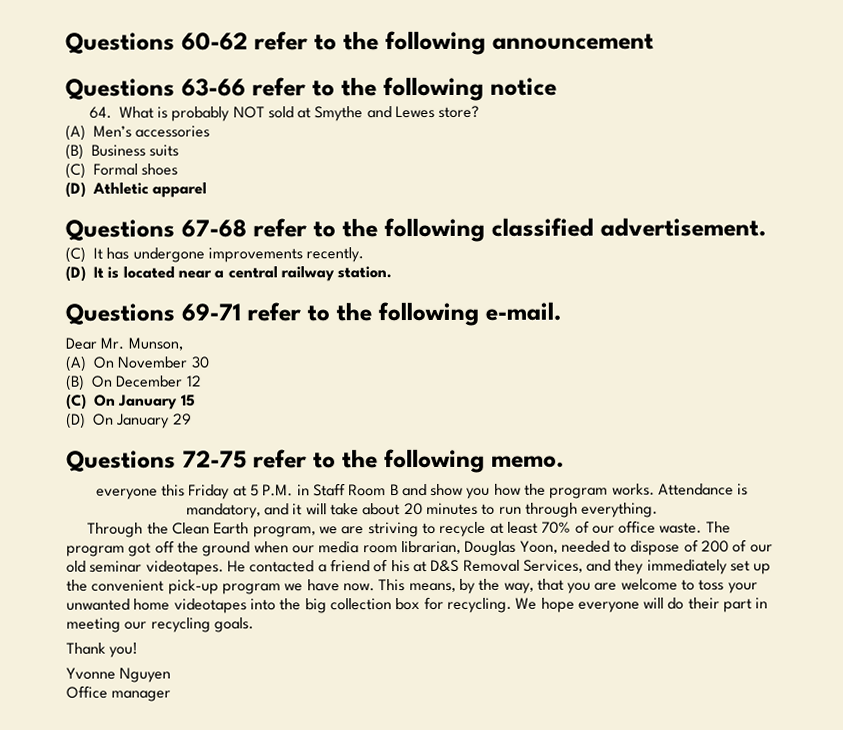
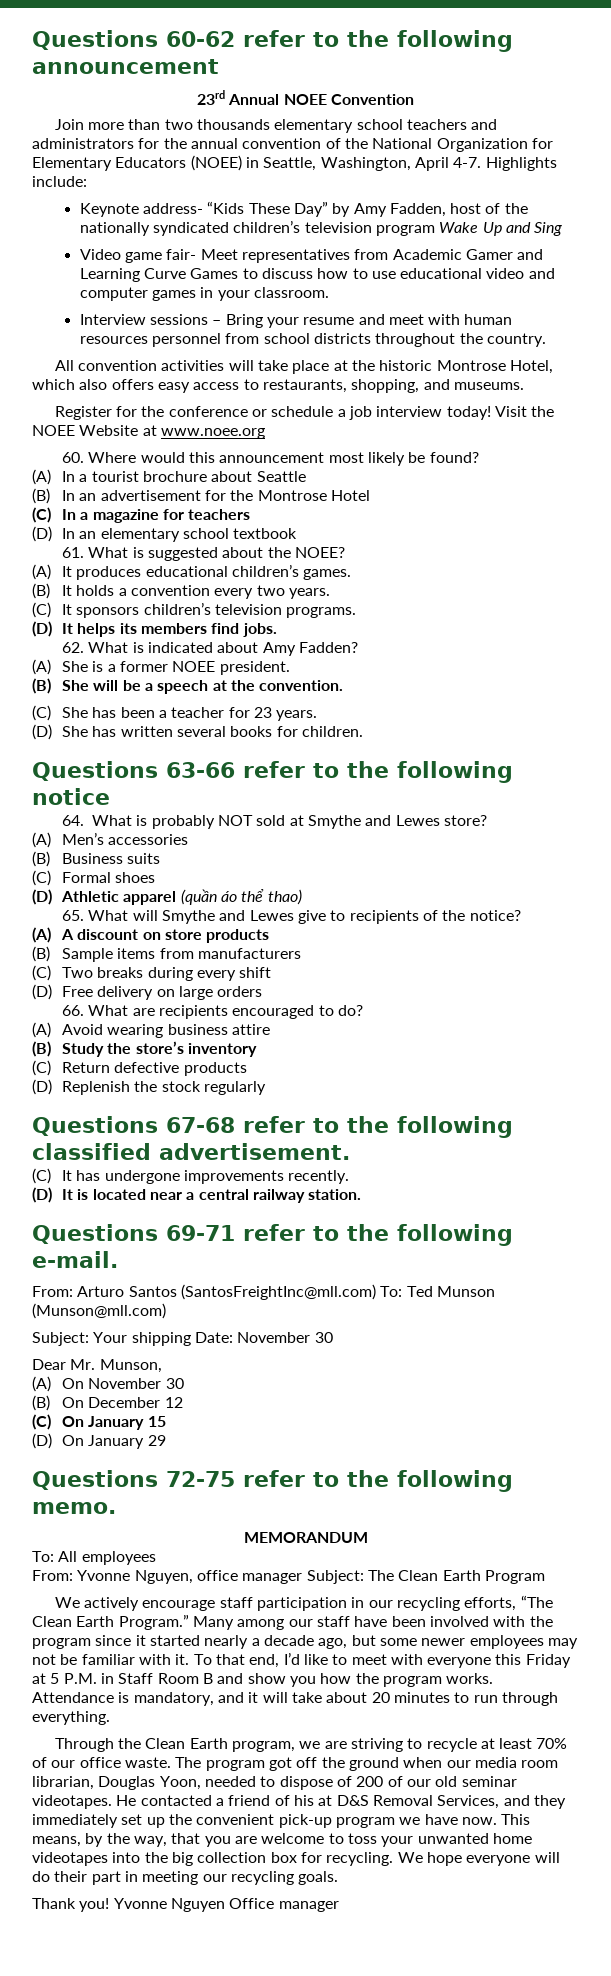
+ 23rd Annual NOEE Convention
+ Join more than two thousands elementary school teachers and administrators for the annual convention of the National Organization for Elementary Educators (NOEE) in Seattle, Washington, April 4-7. Highlights include:
+ Keynote address- “Kids These Day” by Amy Fadden, host of the nationally syndicated children’s television program Wake Up and Sing
+ Video game fair- Meet representatives from Academic Gamer and Learning Curve Games to discuss how to use educational video and computer games in your classroom.
+ Interview sessions – Bring your resume and meet with human resources personnel from school districts throughout the country.
+ All convention activities will take place at the historic Montrose Hotel, which also offers easy access to restaurants, shopping, and museums.
+ Register for the conference or schedule a job interview today! Visit the NOEE Website at www.noee.org
+ 60. Where would this announcement most likely be found?
+ (A) In a tourist brochure about Seattle
+ (B) In an advertisement for the Montrose Hotel
+ (C) In a magazine for teachers
+ (D) In an elementary school textbook
+ 61. What is suggested about the NOEE?
+ (A) It produces educational children’s games.
+ (B) It holds a convention every two years.
+ (C) It sponsors children’s television programs.
+ (D) It helps its members find jobs.
+ 62. What is indicated about Amy Fadden?
+ (A) She is a former NOEE president.
+ (B) She will be a speech at the convention.
+ (C) She has been a teacher for 23 years.
+ (D) She has written several books for children.
- (D) Athletic apparel
+ (D) Athletic apparel (quần áo thể thao)
+ 65. What will Smythe and Lewes give to recipients of the notice?
+ (A) A discount on store products
+ (B) Sample items from manufacturers
+ (C) Two breaks during every shift
+ (D) Free delivery on large orders
+ 66. What are recipients encouraged to do?
+ (A) Avoid wearing business attire
+ (B) Study the store’s inventory
+ (C) Return defective products
+ (D) Replenish the stock regularly
+ From: Arturo Santos (SantosFreightInc@mll.com) To: Ted Munson (Munson@mll.com)
+ Subject: Your shipping Date: November 30
- everyone this Friday at 5 P.M. in Staff Room B and show you how the program works.
+ MEMORANDUM
+ To: All employees
+ From: Yvonne Nguyen, office manager Subject: The Clean Earth Program
+ We actively encourage staff participation in our recycling efforts, “The Clean Earth Program.” Many among our staff have been involved with the program since it started nearly a decade ago, but some newer employees may not be familiar with it. To that end, I’d like to meet with everyone this Friday at 5 P.M. in Staff Room B and show you how the program works.
- Thank you!
- Yvonne Nguyen
- Office manager
+ Thank you! Yvonne Nguyen Office manager

